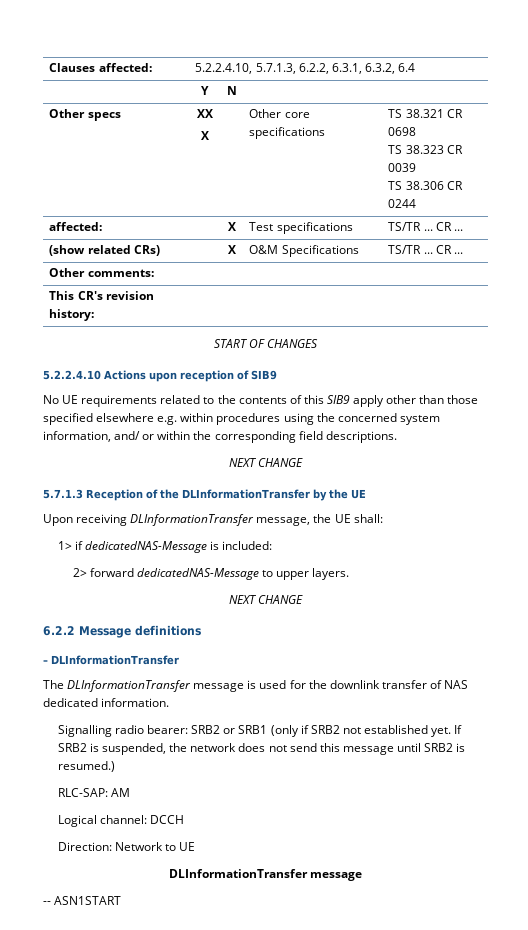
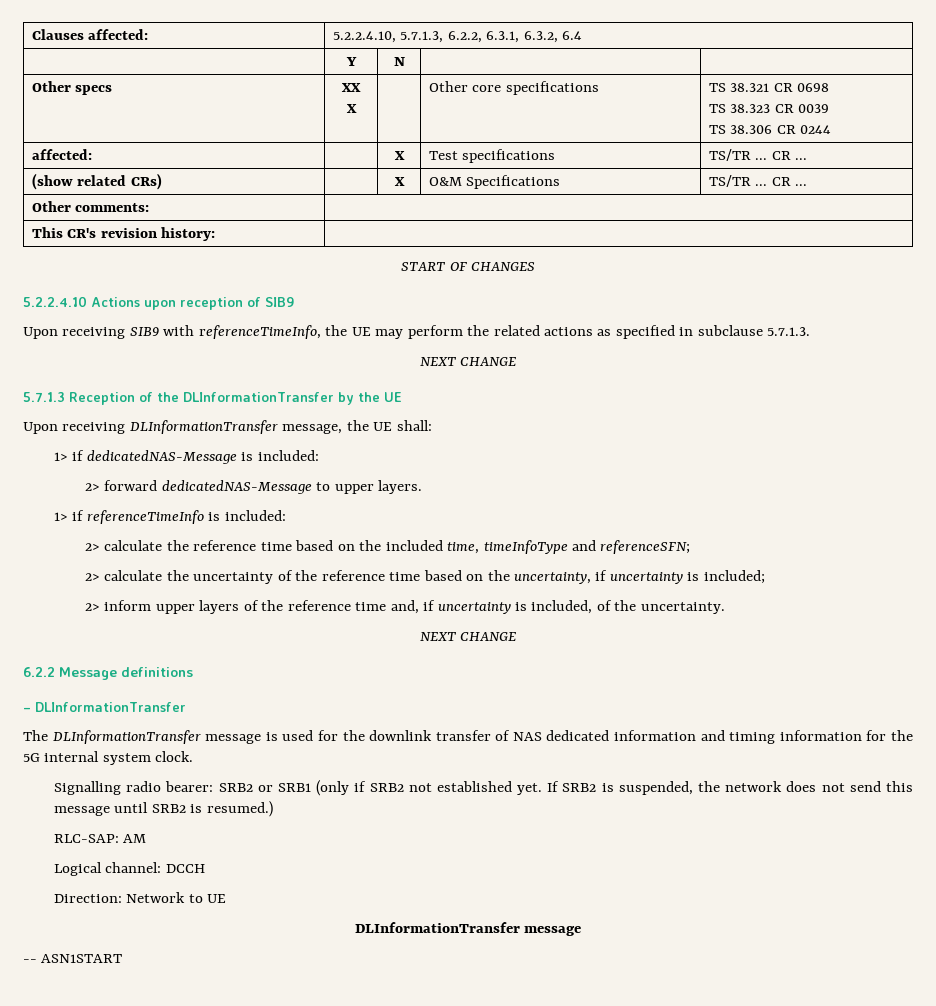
- No UE requirements related to the contents of this SIB9 apply other than those specified elsewhere e.g. within procedures using the concerned system information, and/ or within the corresponding field descriptions.
+ Upon receiving SIB9 with referenceTimeInfo, the UE may perform the related actions as specified in subclause 5.7.1.3.
+ 1> if referenceTimeInfo is included:
+ 2> calculate the reference time based on the included time, timeInfoType and referenceSFN;
+ 2> calculate the uncertainty of the reference time based on the uncertainty, if uncertainty is included;
+ 2> inform upper layers of the reference time and, if uncertainty is included, of the uncertainty.
- The DLInformationTransfer message is used for the downlink transfer of NAS dedicated information.
+ The DLInformationTransfer message is used for the downlink transfer of NAS dedicated information and timing information for the 5G internal system clock.

